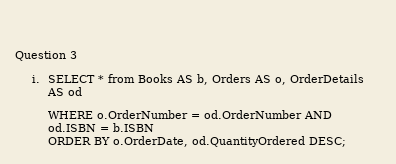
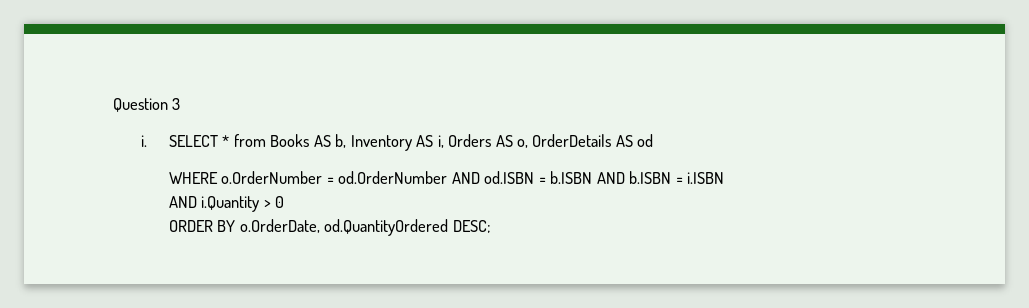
- SELECT * from Books AS b, Orders AS o, OrderDetails AS od
+ SELECT * from Books AS b, Inventory AS i, Orders AS o, OrderDetails AS od
- WHERE o.OrderNumber = od.OrderNumber AND od.ISBN = b.ISBN
+ WHERE o.OrderNumber = od.OrderNumber AND od.ISBN = b.ISBN AND b.ISBN = i.ISBN
+ AND i.Quantity > 0

